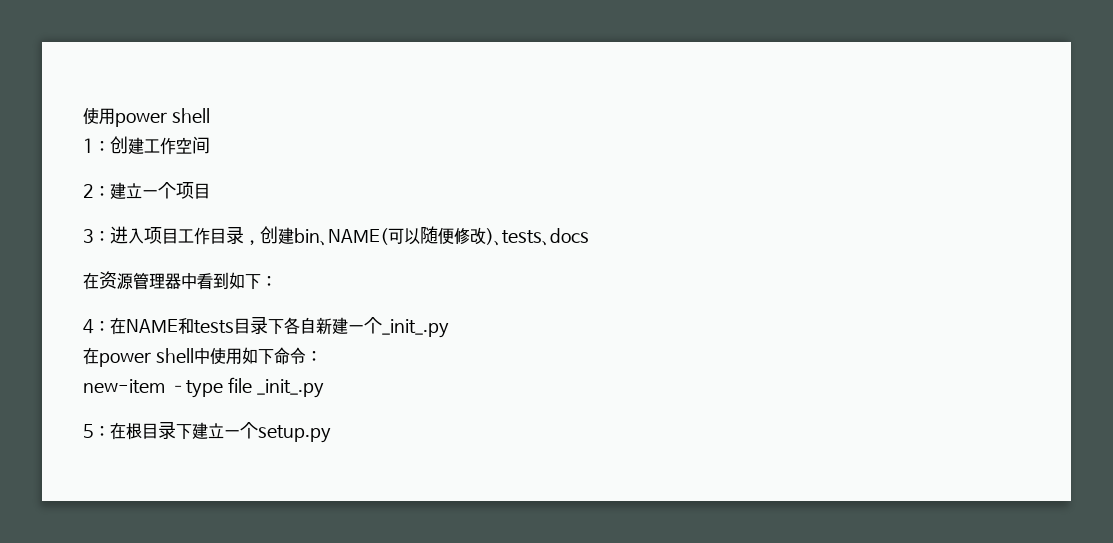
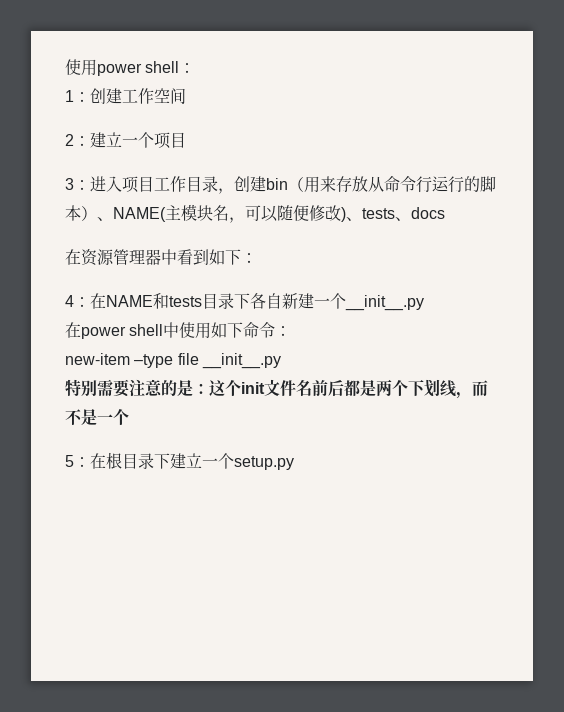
- 使用power shell
+ 使用power shell：
- 3：进入项目工作目录，创建bin、NAME(可以随便修改)、tests、docs
+ 3：进入项目工作目录，创建bin（用来存放从命令行运行的脚本）、NAME(主模块名，可以随便修改)、tests、docs
- 4：在NAME和tests目录下各自新建一个_init_.py
+ 4：在NAME和tests目录下各自新建一个__init__.py
- new-item –type file _init_.py
+ new-item –type file __init__.py
+ 特别需要注意的是：这个init文件名前后都是两个下划线，而不是一个

